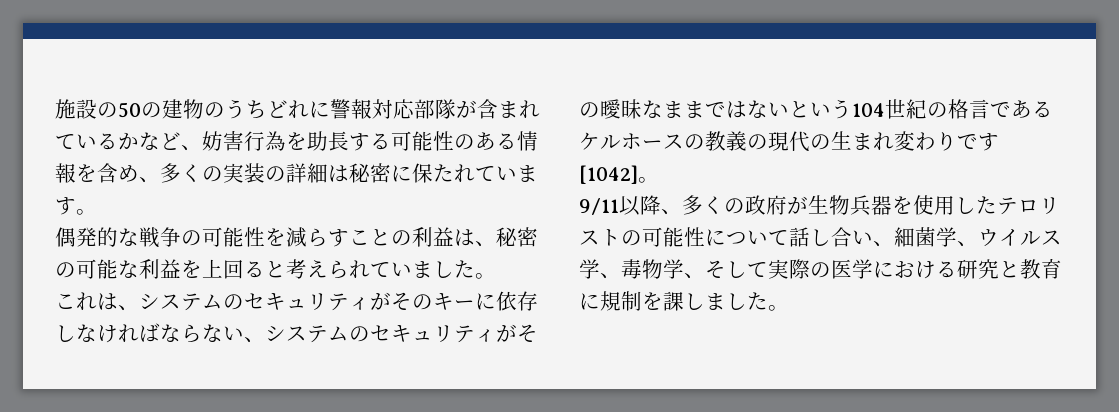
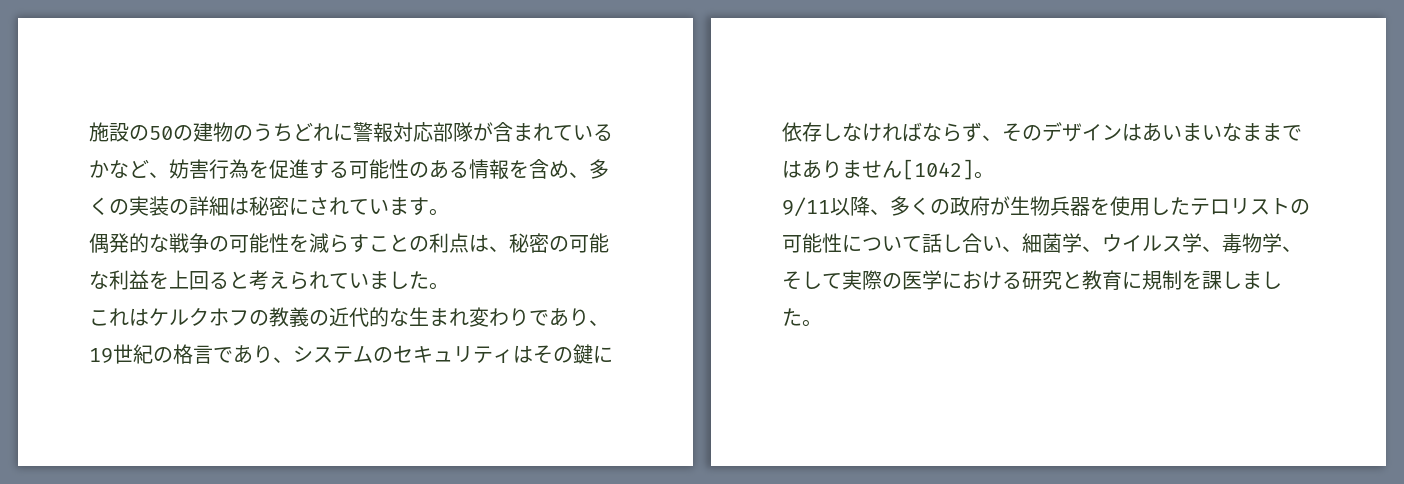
- 施設の50の建物のうちどれに警報対応部隊が含まれているかなど、妨害行為を助長する可能性のある情報を含め、多くの実装の詳細は秘密に保たれています。
+ 施設の50の建物のうちどれに警報対応部隊が含まれているかなど、妨害行為を促進する可能性のある情報を含め、多くの実装の詳細は秘密にされています。
- 偶発的な戦争の可能性を減らすことの利益は、秘密の可能な利益を上回ると考えられていました。
+ 偶発的な戦争の可能性を減らすことの利点は、秘密の可能な利益を上回ると考えられていました。
- これは、システムのセキュリティがそのキーに依存しなければならない、システムのセキュリティがその曖昧なままではないという104世紀の格言であるケルホースの教義の現代の生まれ変わりです[1042]。
+ これはケルクホフの教義の近代的な生まれ変わりであり、19世紀の格言であり、システムのセキュリティはその鍵に依存しなければならず、そのデザインはあいまいなままではありません[1042]。

